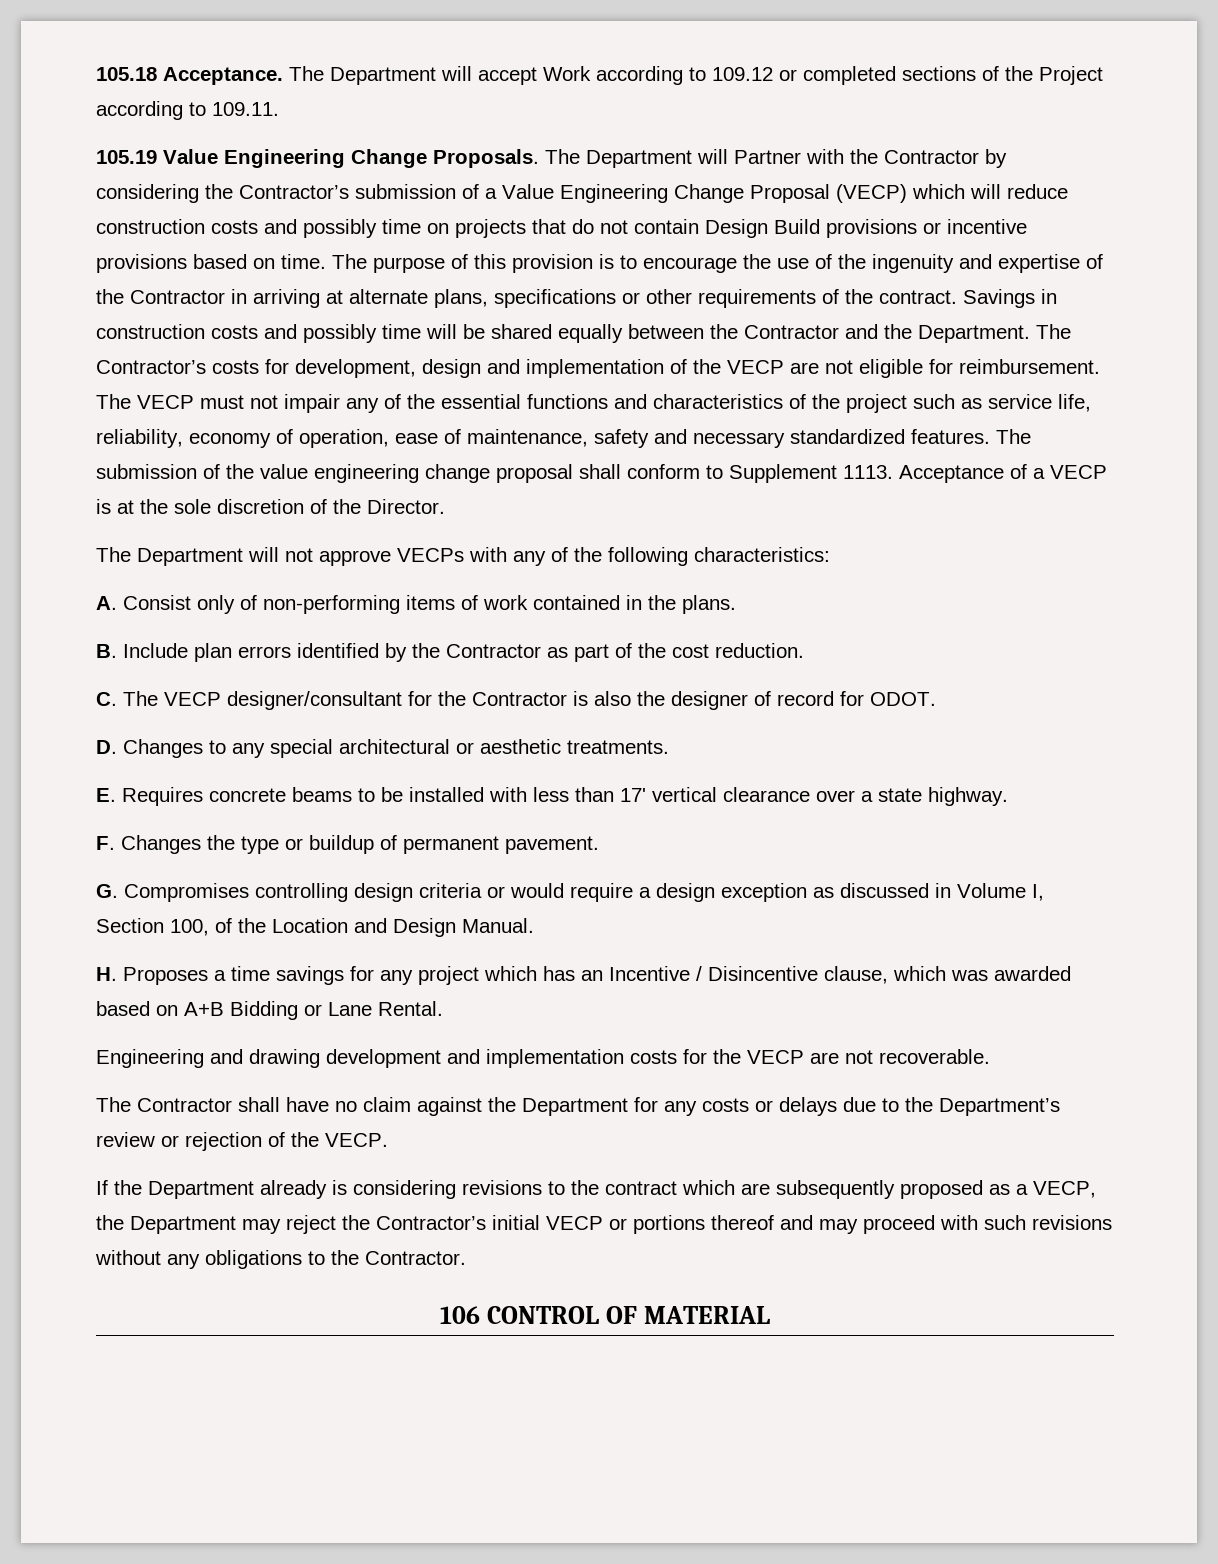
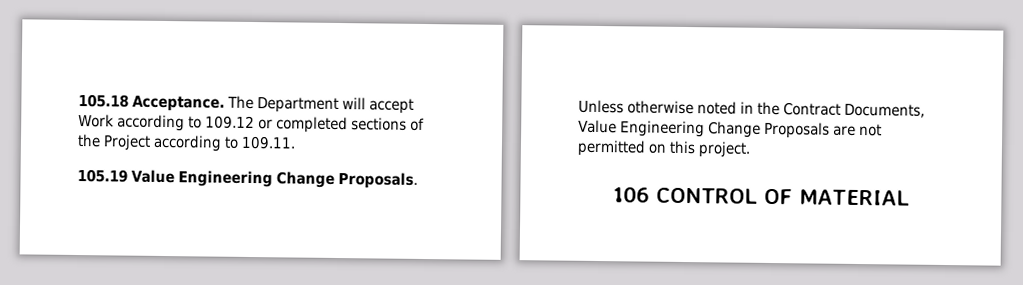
- The Department will Partner with the Contractor by considering the Contractor’s submission of a Value Engineering Change Proposal (VECP) which will reduce construction costs and possibly time on projects that do not contain Design Build provisions or incentive provisions based on time. The purpose of this provision is to encourage the use of the ingenuity and expertise of the Contractor in arriving at alternate plans, specifications or other requirements of the contract. Savings in construction costs and possibly time will be shared equally between the Contractor and the Department. The Contractor’s costs for development, design and implementation of the VECP are not eligible for reimbursement. The VECP must not impair any of the essential functions and characteristics of the project such as service life, reliability, economy of operation, ease of maintenance, safety and necessary standardized features. The submission of the value engineering change proposal shall conform to Supplement 1113. Acceptance of a VECP is at the sole discretion of the Director.
- The Department will not approve VECPs with any of the following characteristics:
- A. Consist only of non-performing items of work contained in the plans.
- B. Include plan errors identified by the Contractor as part of the cost reduction.
- C. The VECP designer/consultant for the Contractor is also the designer of record for ODOT.
- D. Changes to any special architectural or aesthetic treatments.
- E. Requires concrete beams to be installed with less than 17' vertical clearance over a state highway.
- F. Changes the type or buildup of permanent pavement.
- G. Compromises controlling design criteria or would require a design exception as discussed in Volume I, Section 100, of the Location and Design Manual.
- H. Proposes a time savings for any project which has an Incentive / Disincentive clause, which was awarded based on A+B Bidding or Lane Rental.
- Engineering and drawing development and implementation costs for the VECP are not recoverable.
- The Contractor shall have no claim against the Department for any costs or delays due to the Department’s review or rejection of the VECP.
- If the Department already is considering revisions to the contract which are subsequently proposed as a VECP, the Department may reject the Contractor’s initial VECP or portions thereof and may proceed with such revisions without any obligations to the Contractor.
+ Unless otherwise noted in the Contract Documents, Value Engineering Change Proposals are not permitted on this project.

